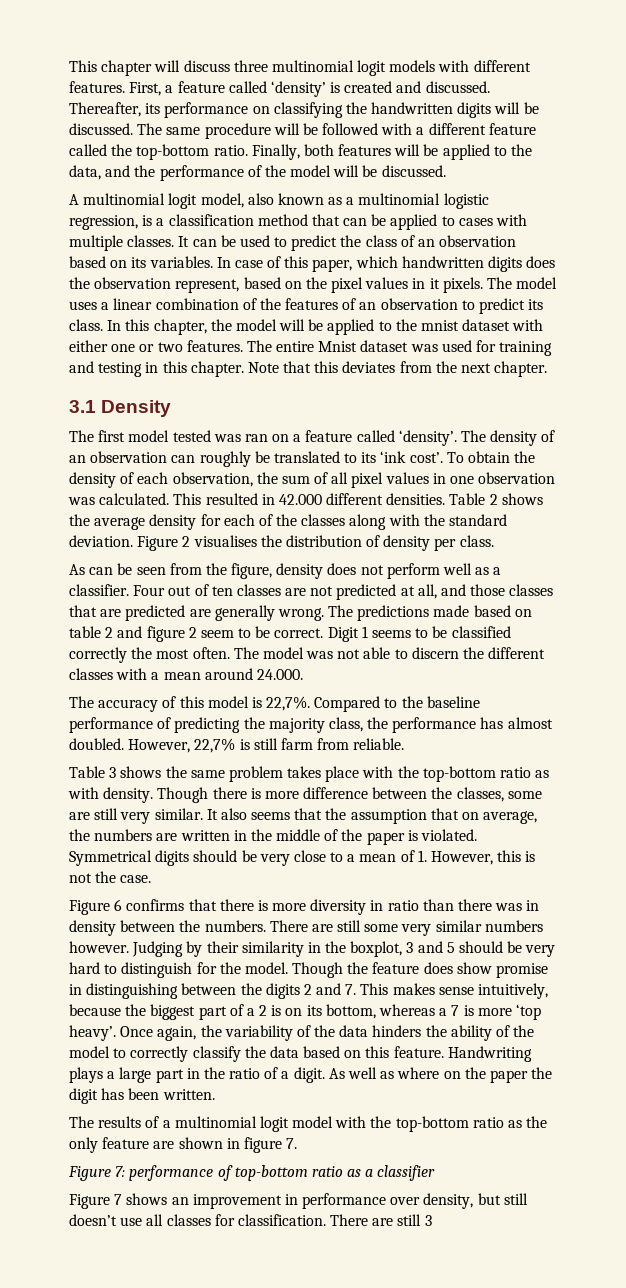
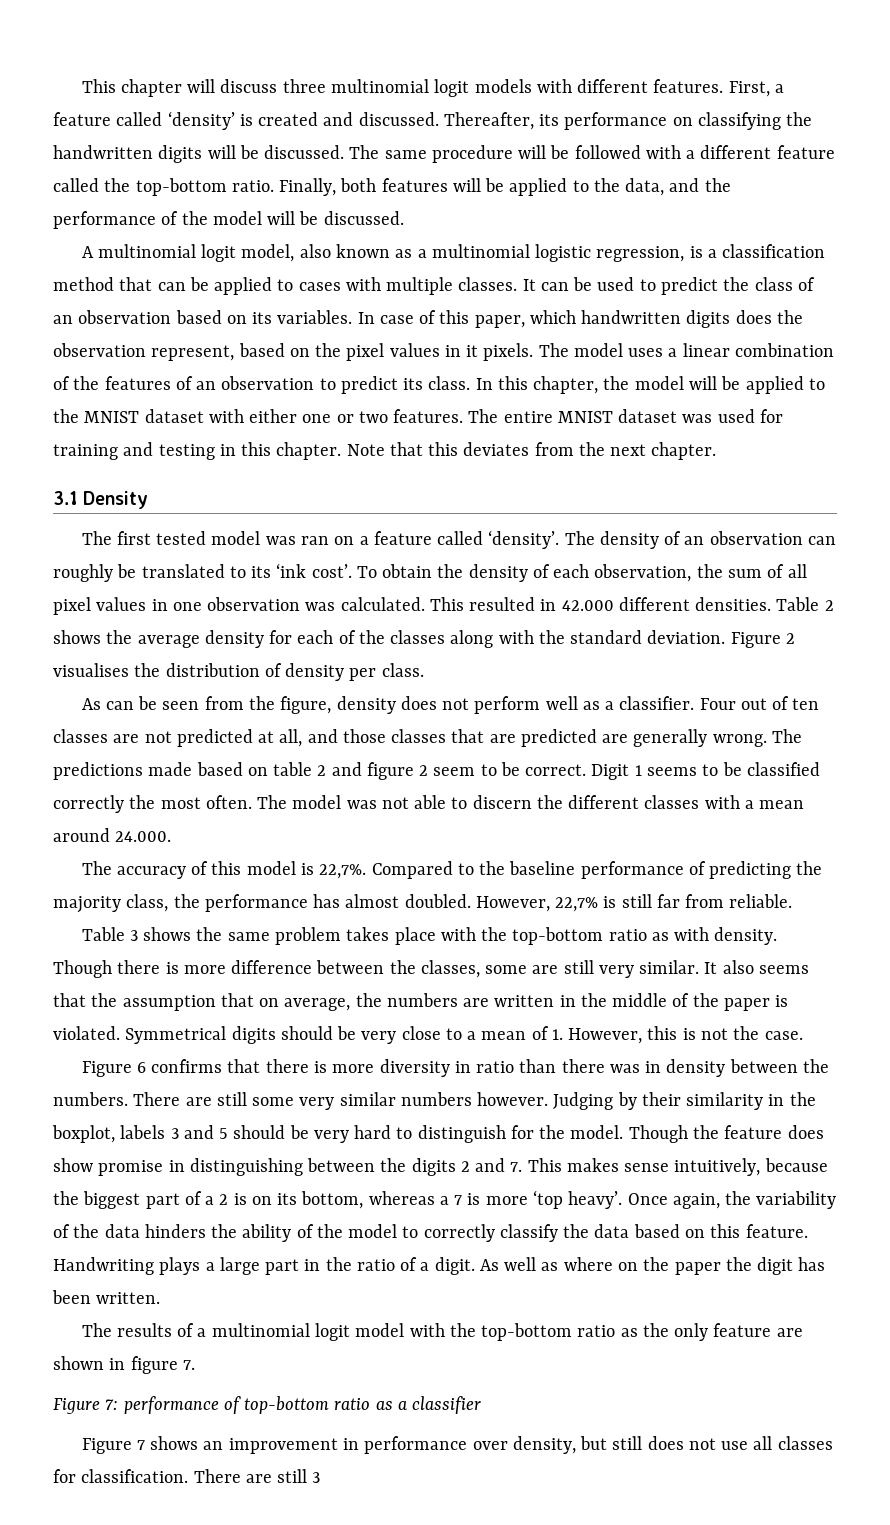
- In this chapter, the model will be applied to the mnist dataset with either one or two features.
+ In this chapter, the model will be applied to the MNIST dataset with either one or two features.
- The entire Mnist dataset was used for training and testing in this chapter.
+ The entire MNIST dataset was used for training and testing in this chapter.
- The first model tested was ran on a feature called ‘density’.
+ The first tested model was ran on a feature called ‘density’.
- However, 22,7% is still farm from reliable.
+ However, 22,7% is still far from reliable.
- Judging by their similarity in the boxplot, 3 and 5 should be very hard to distinguish for the model.
+ Judging by their similarity in the boxplot, labels 3 and 5 should be very hard to distinguish for the model.
- Figure 7 shows an improvement in performance over density, but still doesn’t use all classes for classification.
+ Figure 7 shows an improvement in performance over density, but still does not use all classes for classification.

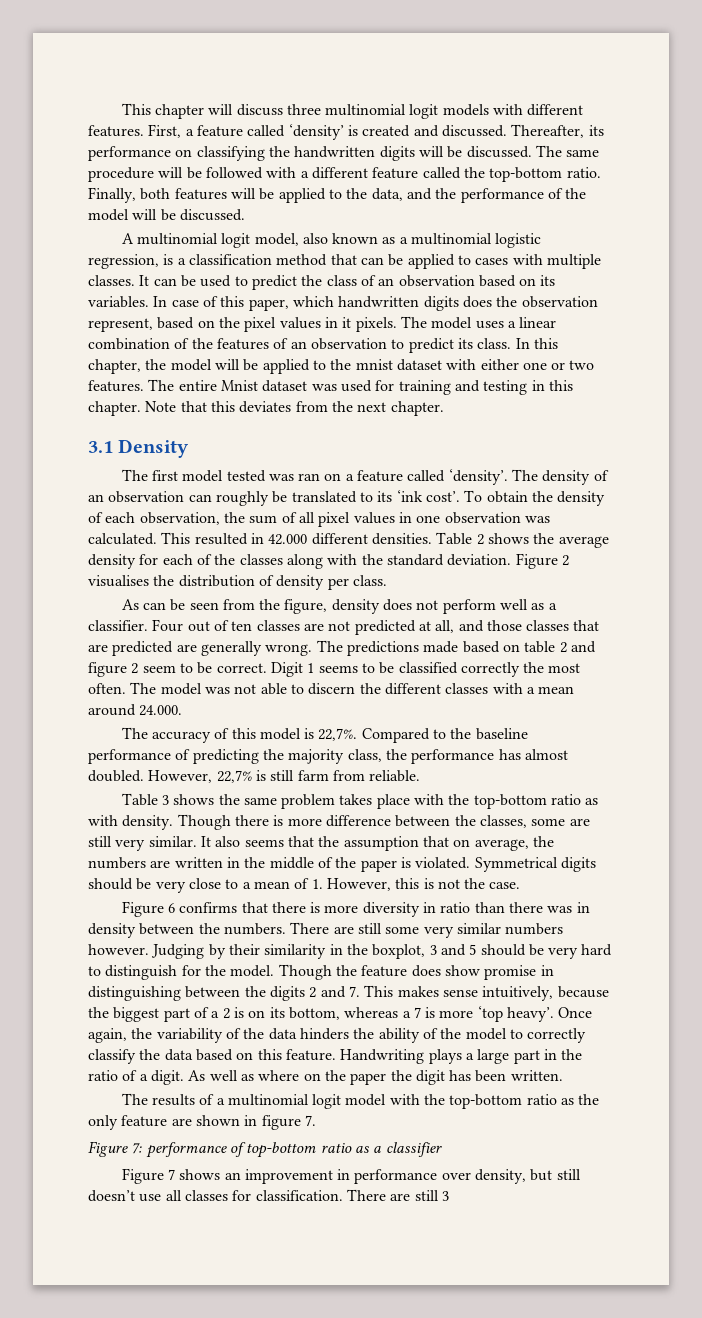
- In this chapter, the model will be applied to the MNIST dataset with either one or two features.
+ In this chapter, the model will be applied to the mnist dataset with either one or two features.
- The entire MNIST dataset was used for training and testing in this chapter.
+ The entire Mnist dataset was used for training and testing in this chapter.
- The first tested model was ran on a feature called ‘density’.
+ The first model tested was ran on a feature called ‘density’.
- However, 22,7% is still far from reliable.
+ However, 22,7% is still farm from reliable.
- Judging by their similarity in the boxplot, labels 3 and 5 should be very hard to distinguish for the model.
+ Judging by their similarity in the boxplot, 3 and 5 should be very hard to distinguish for the model.
- Figure 7 shows an improvement in performance over density, but still does not use all classes for classification.
+ Figure 7 shows an improvement in performance over density, but still doesn’t use all classes for classification.

